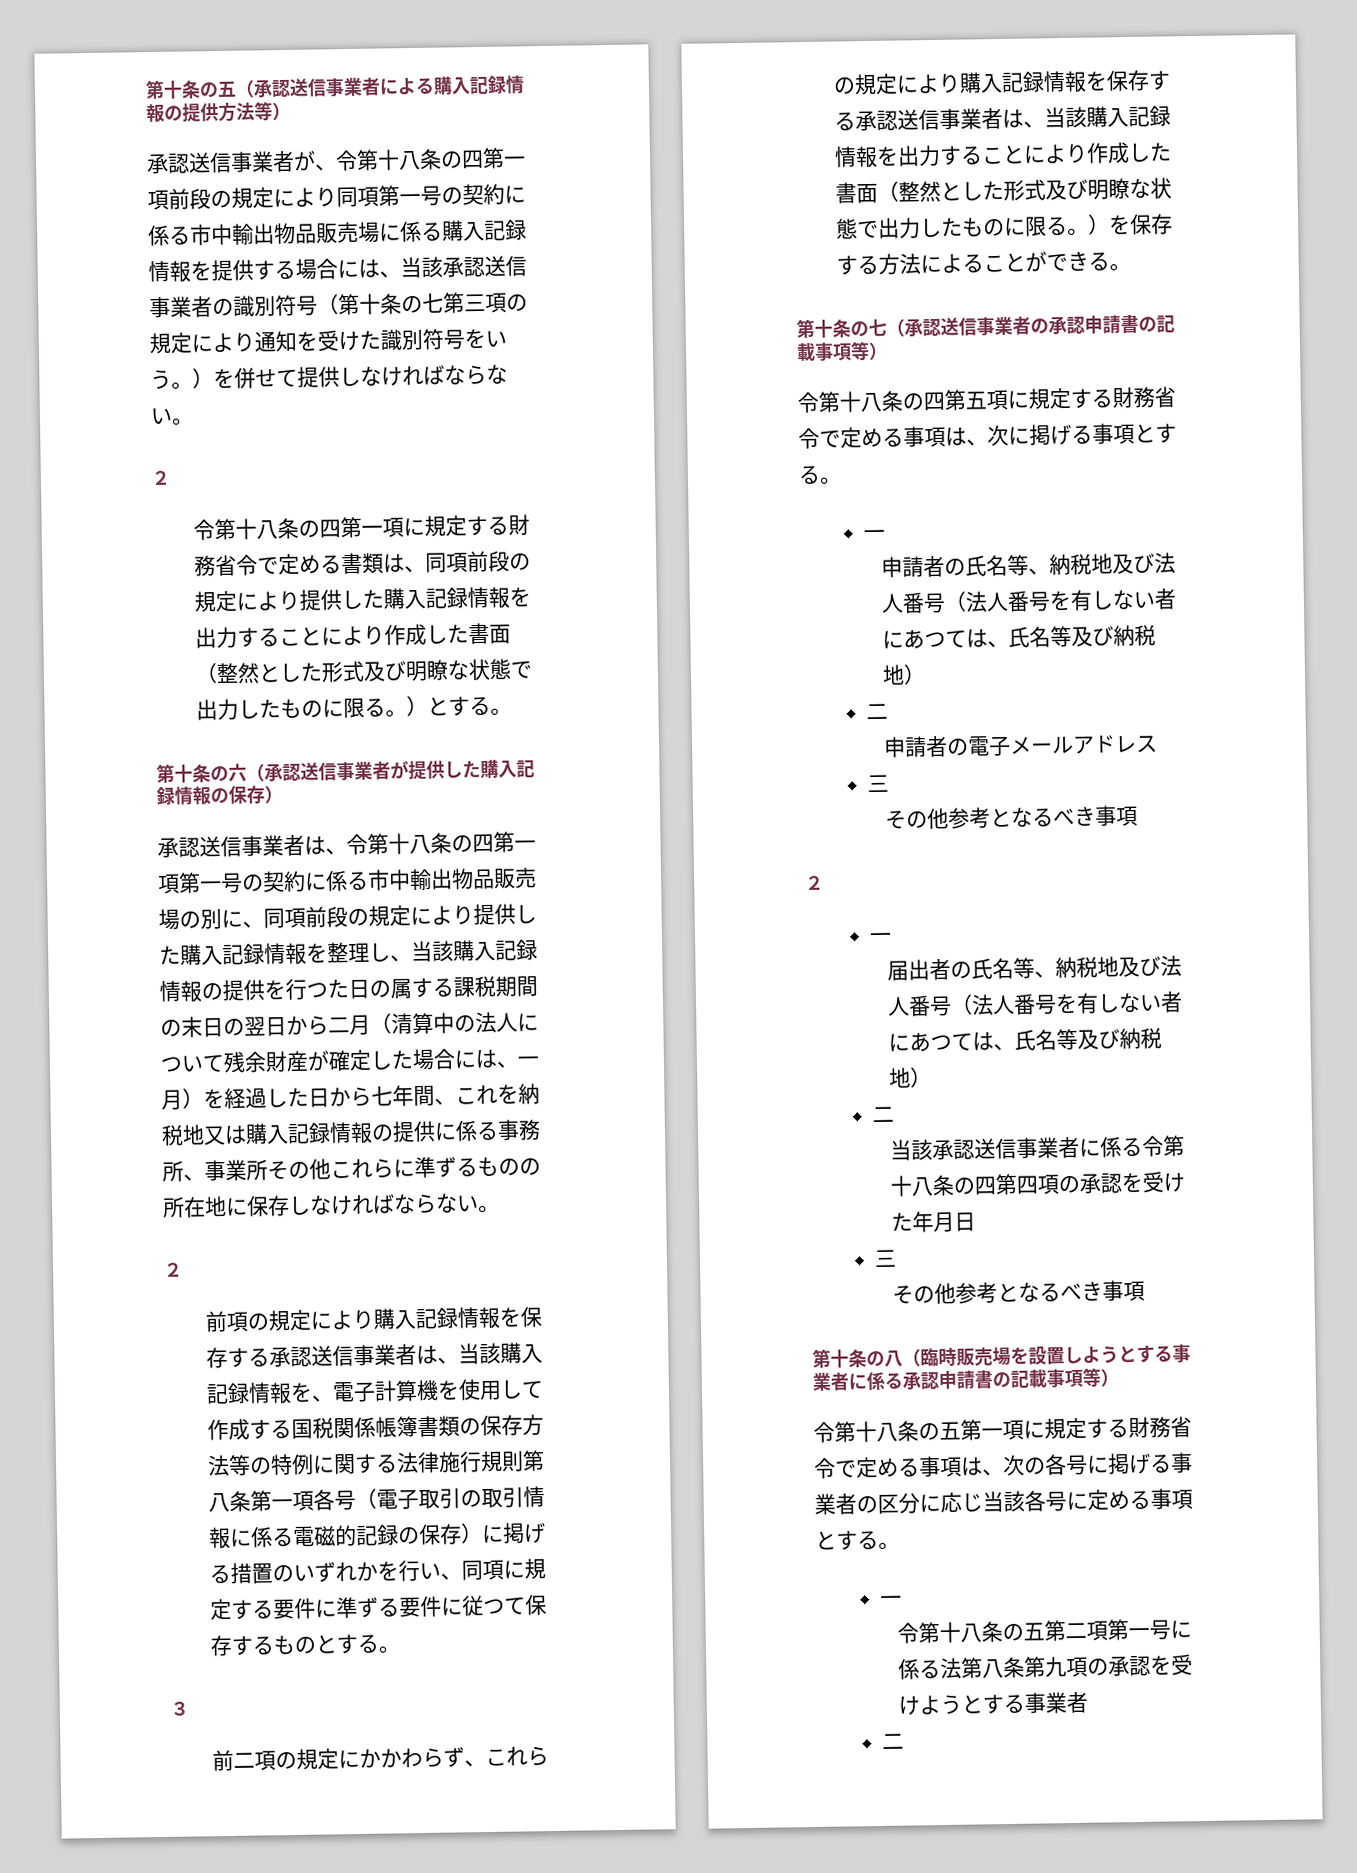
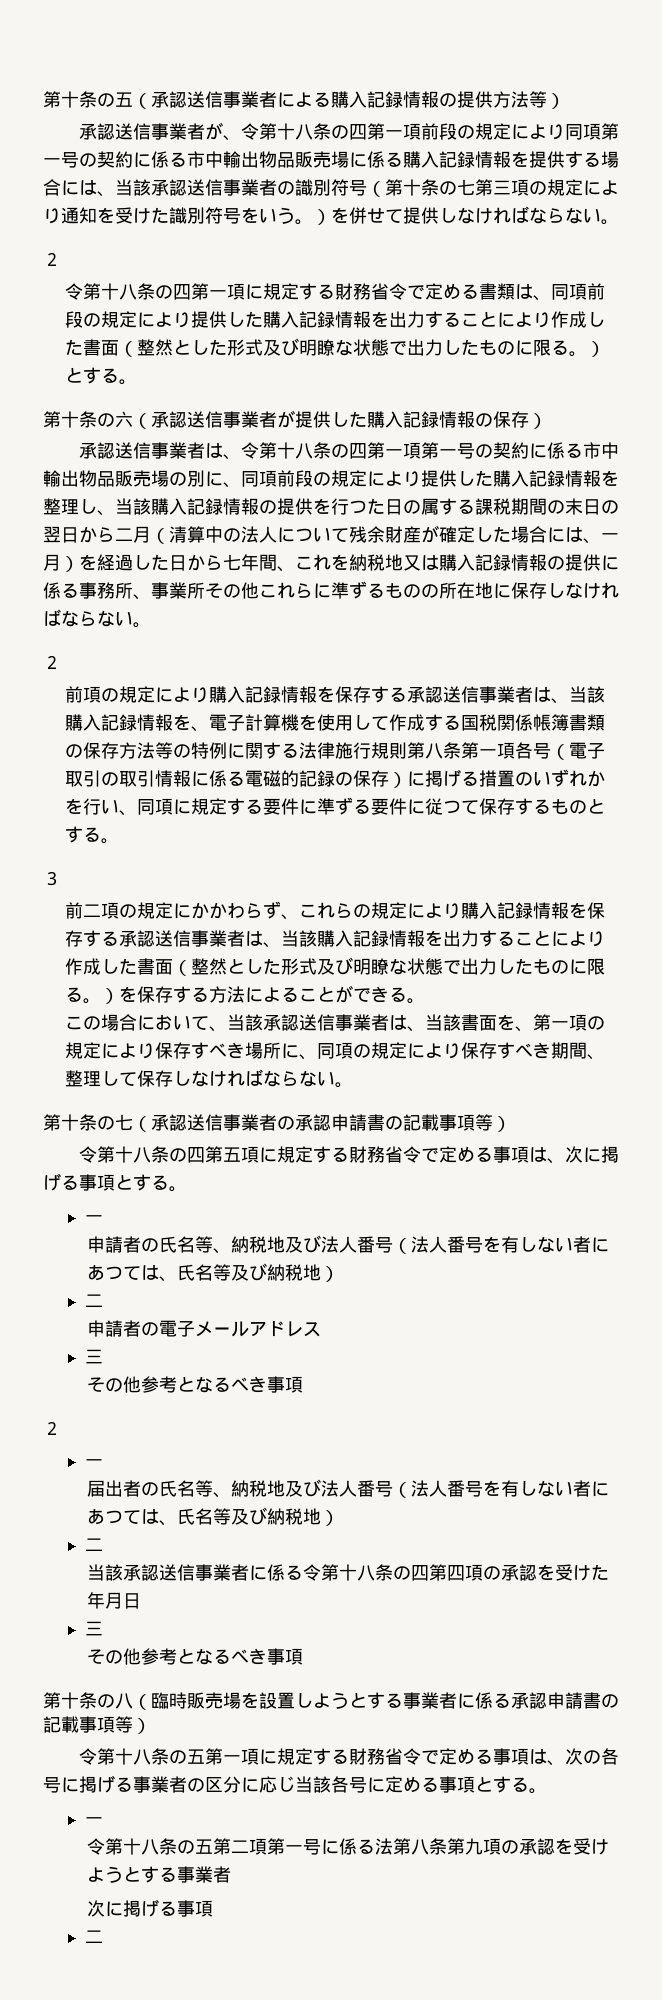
+ この場合において、当該承認送信事業者は、当該書面を、第一項の規定により保存すべき場所に、同項の規定により保存すべき期間、整理して保存しなければならない。
  令第十八条の五第二項第一号に係る法第八条第九項の承認を受けようとする事業者
+ 次に掲げる事項

